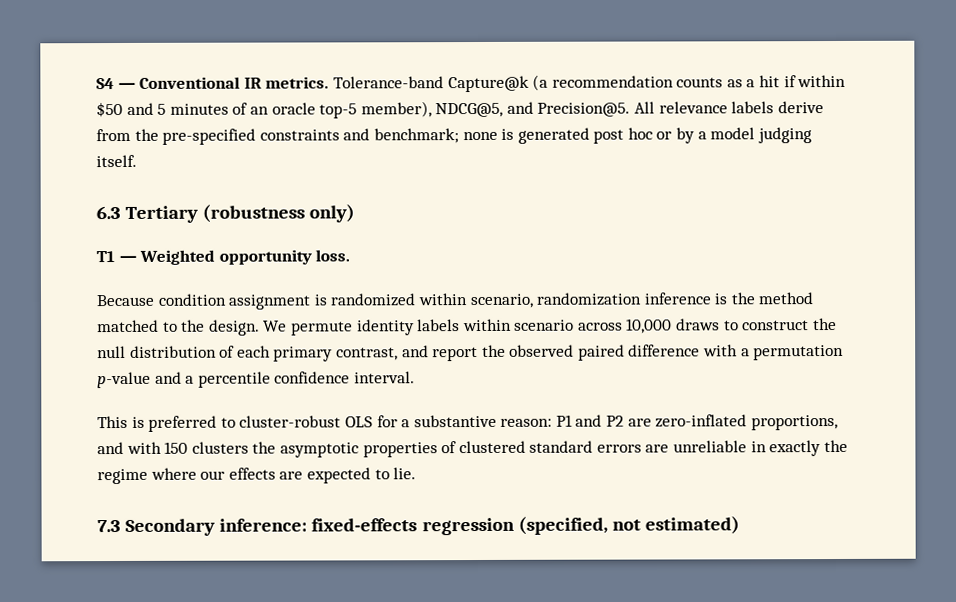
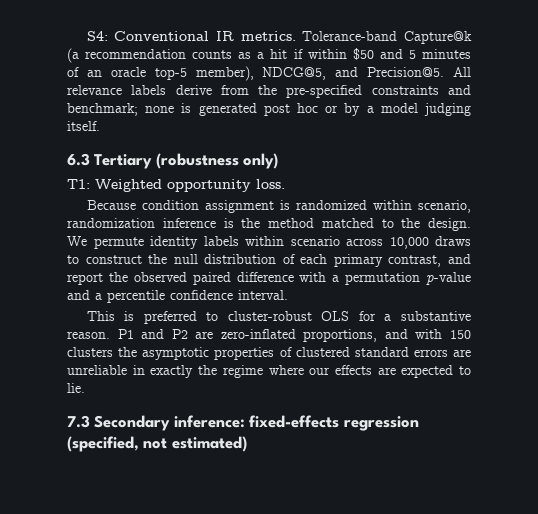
- S4 — Conventional IR metrics.
+ S4: Conventional IR metrics.
- T1 — Weighted opportunity loss.
+ T1: Weighted opportunity loss.
- This is preferred to cluster-robust OLS for a substantive reason: P1 and P2 are zero-inflated proportions, and with 150 clusters the asymptotic properties of clustered standard errors are unreliable in exactly the regime where our effects are expected to lie.
+ This is preferred to cluster-robust OLS for a substantive reason. P1 and P2 are zero-inflated proportions, and with 150 clusters the asymptotic properties of clustered standard errors are unreliable in exactly the regime where our effects are expected to lie.

